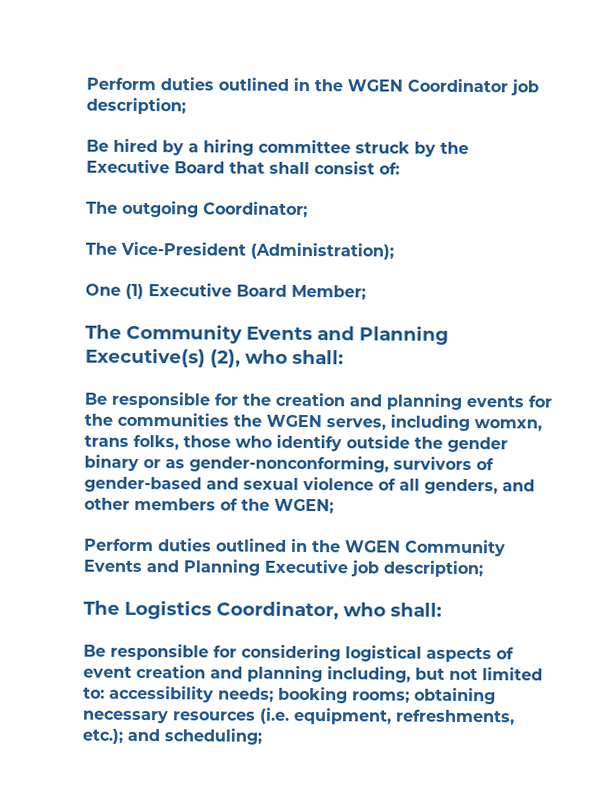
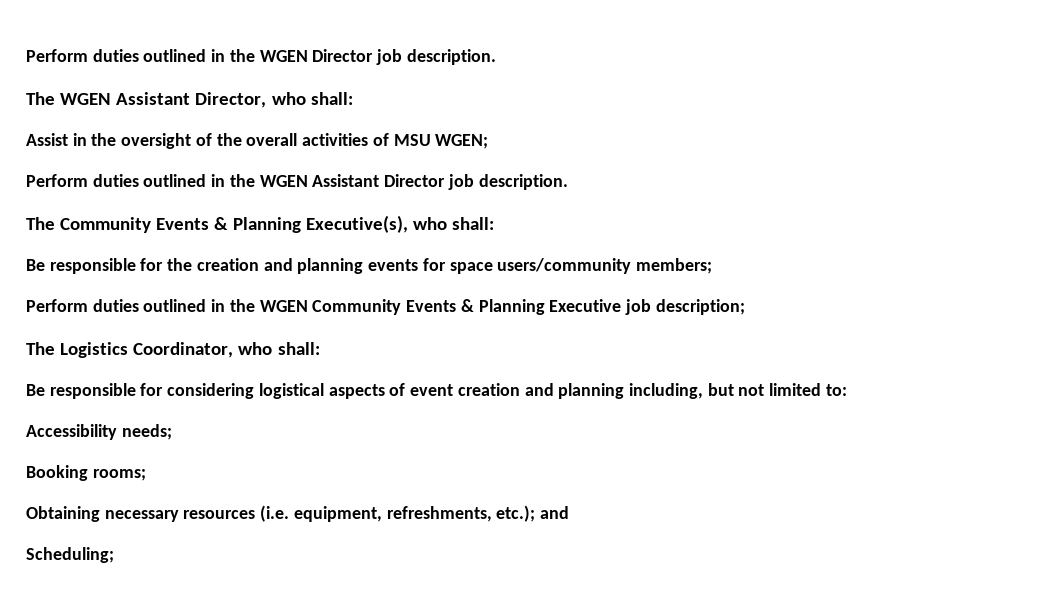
- Perform duties outlined in the WGEN Coordinator job description;
- Be hired by a hiring committee struck by the Executive Board that shall consist of:
- The outgoing Coordinator;
- The Vice-President (Administration);
- One (1) Executive Board Member;
+ Perform duties outlined in the WGEN Director job description.
+ The WGEN Assistant Director, who shall:
+ Assist in the oversight of the overall activities of MSU WGEN;
+ Perform duties outlined in the WGEN Assistant Director job description.
- The Community Events and Planning Executive(s) (2), who shall:
+ The Community Events & Planning Executive(s), who shall:
- Be responsible for the creation and planning events for the communities the WGEN serves, including womxn, trans folks, those who identify outside the gender binary or as gender-nonconforming, survivors of gender-based and sexual violence of all genders, and other members of the WGEN;
+ Be responsible for the creation and planning events for space users/community members;
- Perform duties outlined in the WGEN Community Events and Planning Executive job description;
+ Perform duties outlined in the WGEN Community Events & Planning Executive job description;
- Be responsible for considering logistical aspects of event creation and planning including, but not limited to: accessibility needs; booking rooms; obtaining necessary resources (i.e. equipment, refreshments, etc.); and scheduling;
+ Be responsible for considering logistical aspects of event creation and planning including, but not limited to:
+ Accessibility needs;
+ Booking rooms;
+ Obtaining necessary resources (i.e. equipment, refreshments, etc.); and
+ Scheduling;

